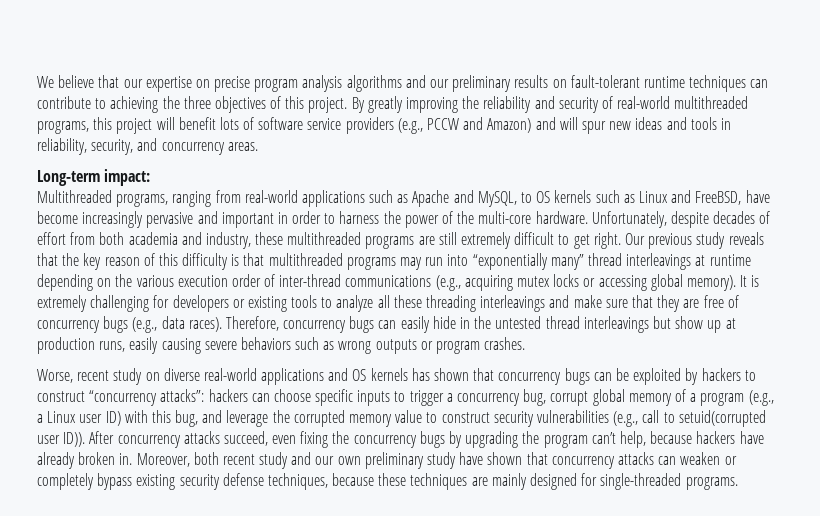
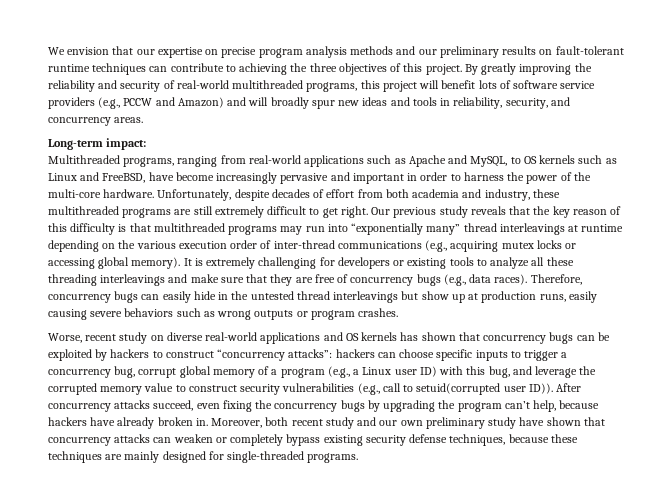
- We believe that our expertise on precise program analysis algorithms and our preliminary results on fault-tolerant runtime techniques can contribute to achieving the three objectives of this project.
+ We envision that our expertise on precise program analysis methods and our preliminary results on fault-tolerant runtime techniques can contribute to achieving the three objectives of this project.
- By greatly improving the reliability and security of real-world multithreaded programs, this project will benefit lots of software service providers (e.g., PCCW and Amazon) and will spur new ideas and tools in reliability, security, and concurrency areas.
+ By greatly improving the reliability and security of real-world multithreaded programs, this project will benefit lots of software service providers (e.g., PCCW and Amazon) and will broadly spur new ideas and tools in reliability, security, and concurrency areas.

